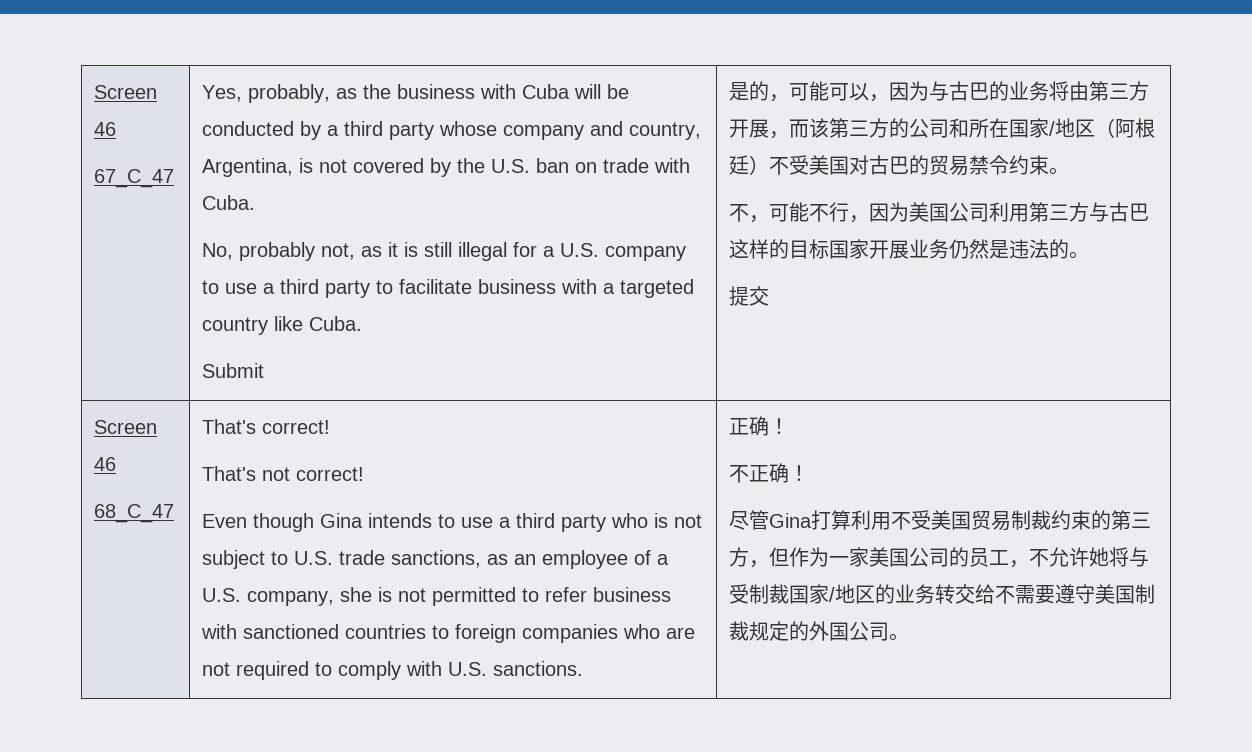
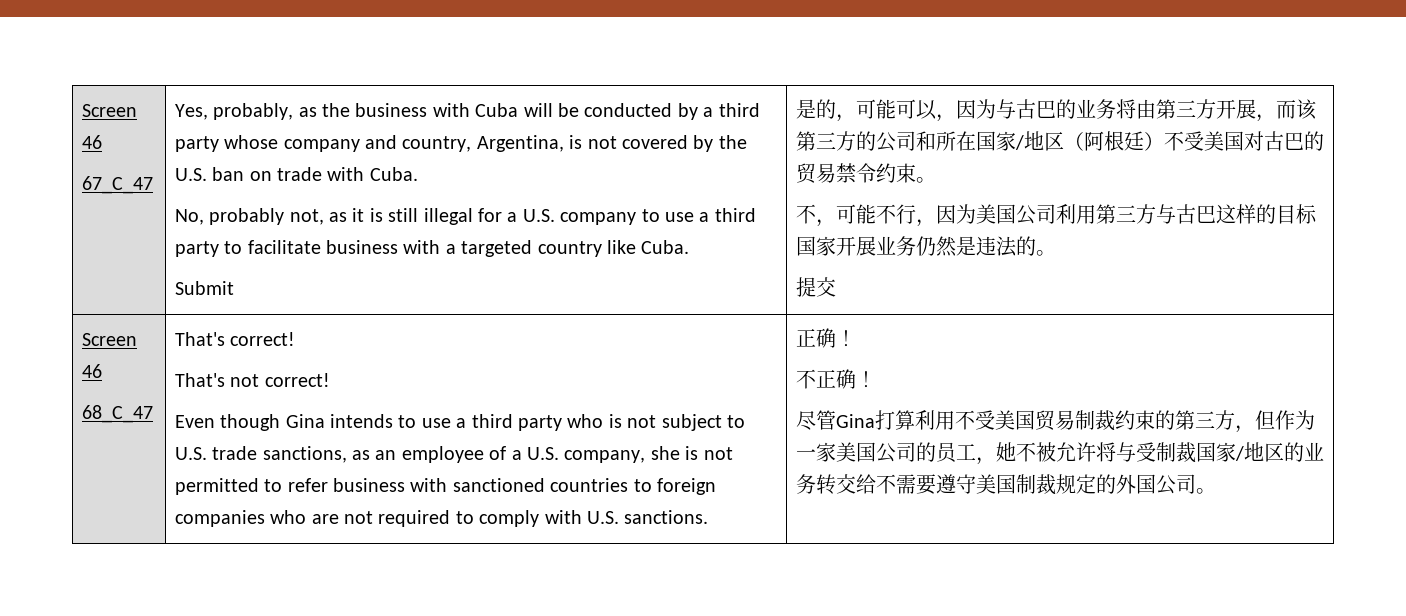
- 尽管Gina打算利用不受美国贸易制裁约束的第三方，但作为一家美国公司的员工，不允许她将与受制裁国家/地区的业务转交给不需要遵守美国制裁规定的外国公司。
+ 尽管Gina打算利用不受美国贸易制裁约束的第三方，但作为一家美国公司的员工，她不被允许将与受制裁国家/地区的业务转交给不需要遵守美国制裁规定的外国公司。

